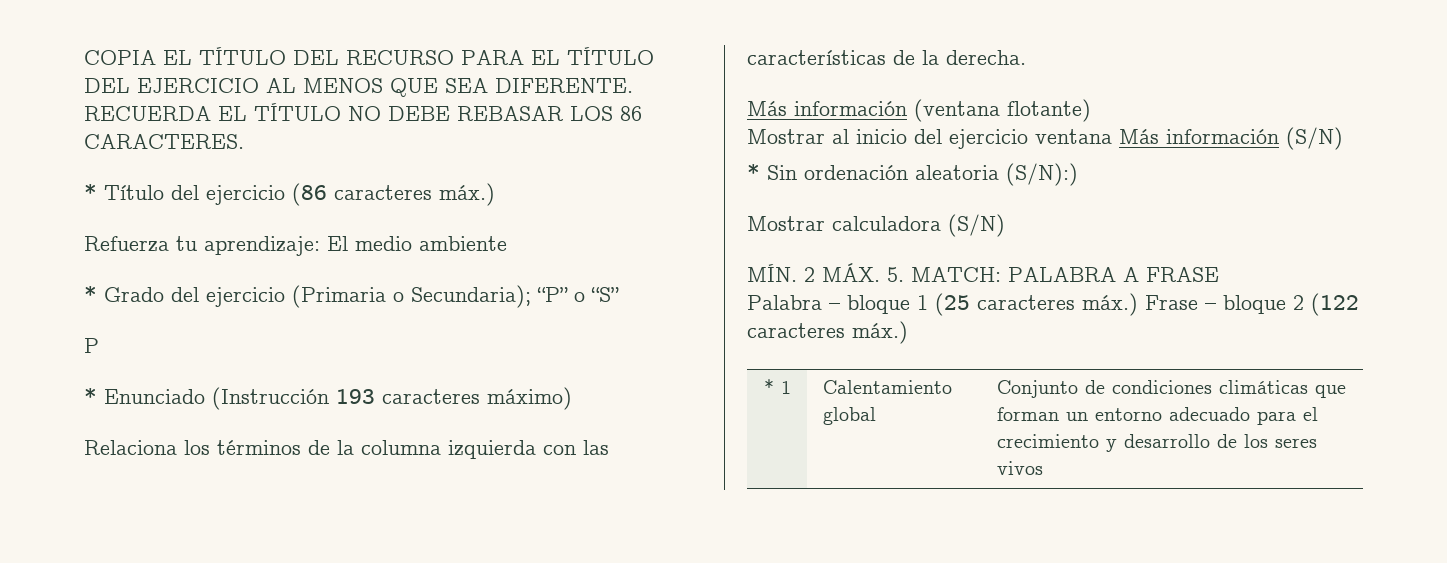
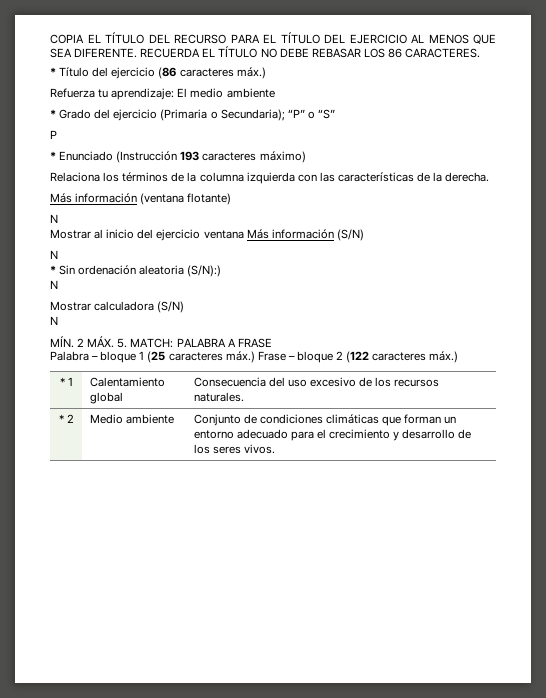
  Más información (ventana flotante)
+ N
  Mostrar al inicio del ejercicio ventana Más información (S/N)
+ N
  * Sin ordenación aleatoria (S/N):)
+ N
  Mostrar calculadora (S/N)
+ N
- * 1 | Calentamiento global | Conjunto de condiciones climáticas que forman un entorno adecuado para el crecimiento y desarrollo de los seres vivos
+ * 1 | Calentamiento global | Consecuencia del uso excesivo de los recursos naturales.
+ * 2 | Medio ambiente | Conjunto de condiciones climáticas que forman un entorno adecuado para el crecimiento y desarrollo de los seres vivos.

